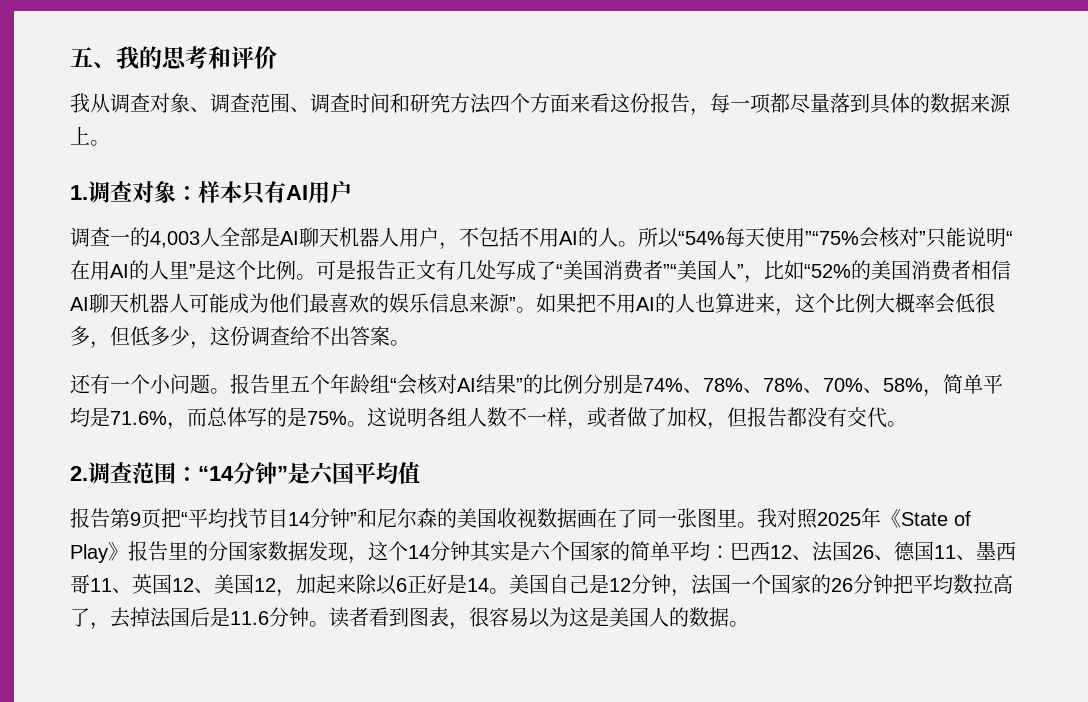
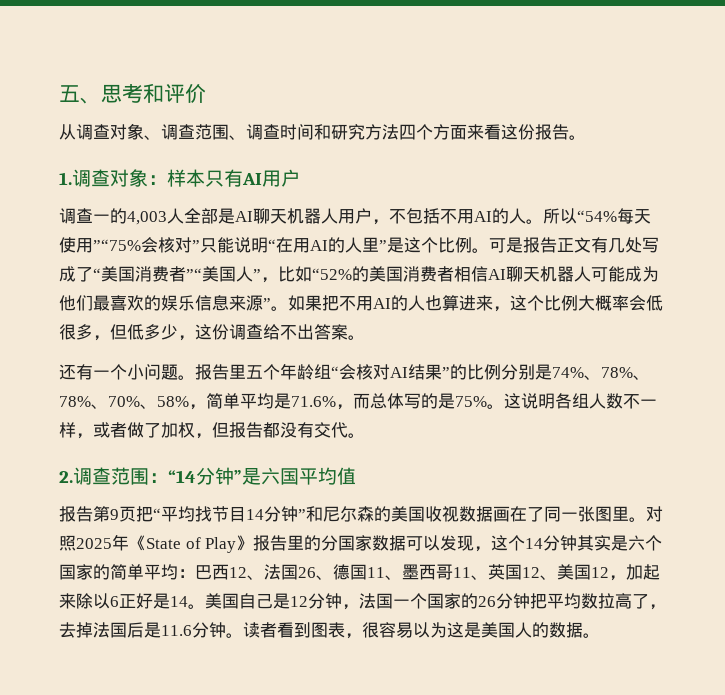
- 五、我的思考和评价
+ 五、思考和评价
- 我从调查对象、调查范围、调查时间和研究方法四个方面来看这份报告，每一项都尽量落到具体的数据来源上。
+ 从调查对象、调查范围、调查时间和研究方法四个方面来看这份报告。
- 我对照2025年《State of Play》报告里的分国家数据发现，这个14分钟其实是六个国家的简单平均：巴西12、法国26、德国11、墨西哥11、英国12、美国12，加起来除以6正好是14。
+ 对照2025年《State of Play》报告里的分国家数据可以发现，这个14分钟其实是六个国家的简单平均：巴西12、法国26、德国11、墨西哥11、英国12、美国12，加起来除以6正好是14。

